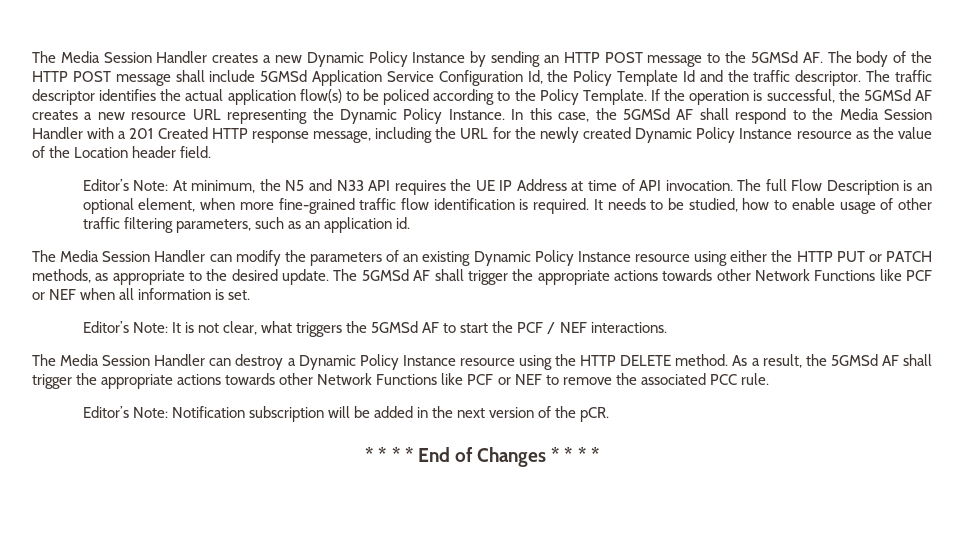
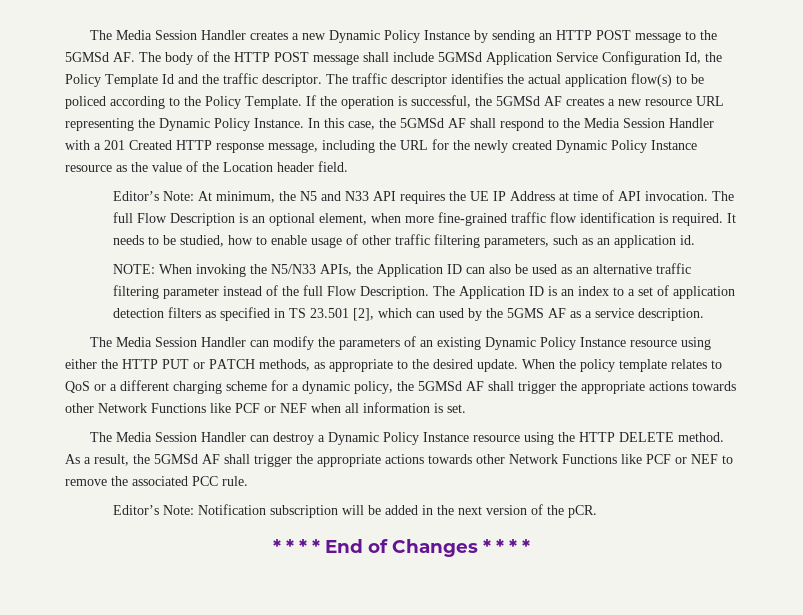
+ NOTE: When invoking the N5/N33 APIs, the Application ID can also be used as an alternative traffic filtering parameter instead of the full Flow Description. The Application ID is an index to a set of application detection filters as specified in TS 23.501 [2], which can used by the 5GMS AF as a service description.
- The 5GMSd AF shall trigger the appropriate actions towards other Network Functions like PCF or NEF when all information is set.
+ When the policy template relates to QoS or a different charging scheme for a dynamic policy, the 5GMSd AF shall trigger the appropriate actions towards other Network Functions like PCF or NEF when all information is set.
- Editor’s Note: It is not clear, what triggers the 5GMSd AF to start the PCF / NEF interactions.

